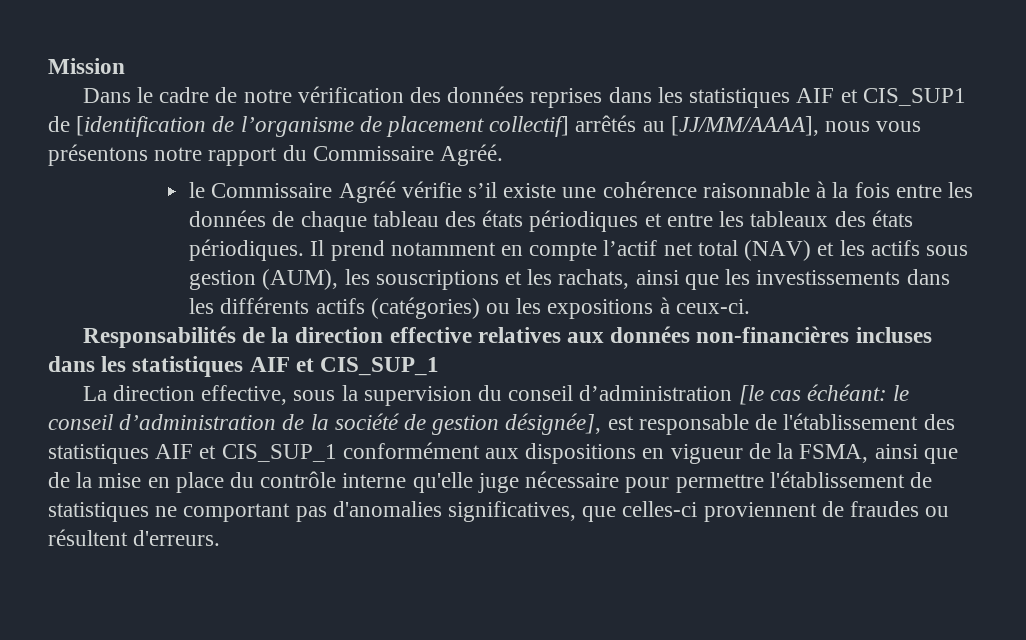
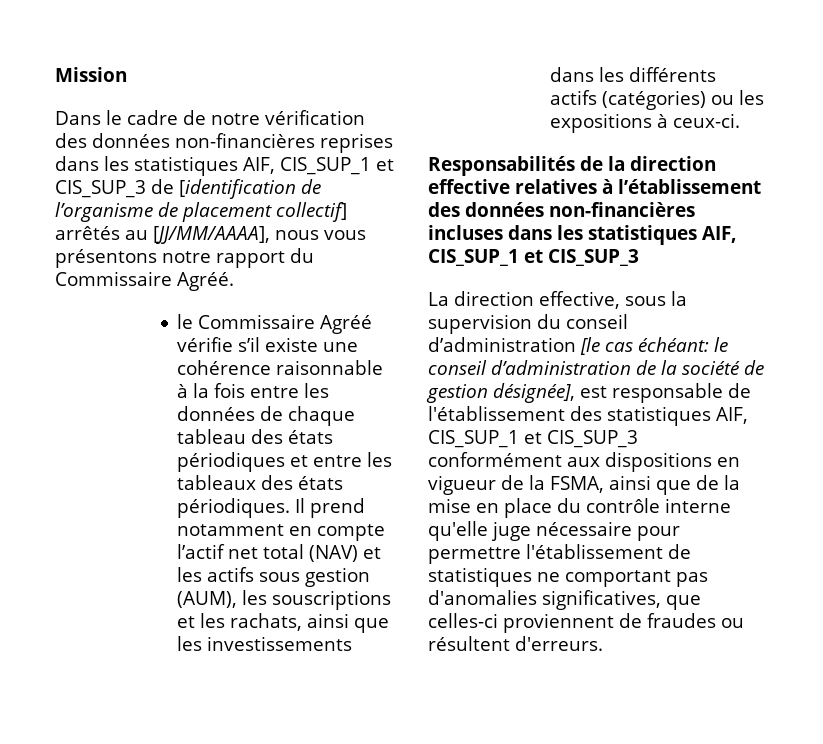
- Dans le cadre de notre vérification des données reprises dans les statistiques AIF et CIS_SUP1 de [identification de l’organisme de placement collectif] arrêtés au [JJ/MM/AAAA], nous vous présentons notre rapport du Commissaire Agréé.
+ Dans le cadre de notre vérification des données non-financières reprises dans les statistiques AIF, CIS_SUP_1 et CIS_SUP_3 de [identification de l’organisme de placement collectif] arrêtés au [JJ/MM/AAAA], nous vous présentons notre rapport du Commissaire Agréé.
- Responsabilités de la direction effective relatives aux données non-financières incluses dans les statistiques AIF et CIS_SUP_1
+ Responsabilités de la direction effective relatives à l’établissement des données non-financières incluses dans les statistiques AIF, CIS_SUP_1 et CIS_SUP_3
- le conseil d’administration de la société de gestion désignée], est responsable de l'établissement des statistiques AIF et CIS_SUP_1 conformément aux dispositions en vigueur de la FSMA, ainsi que de la mise en place du contrôle interne qu'elle juge nécessaire pour permettre l'établissement de statistiques ne comportant pas d'anomalies significatives, que celles-ci proviennent de fraudes ou résultent d'erreurs.
+ le conseil d’administration de la société de gestion désignée], est responsable de l'établissement des statistiques AIF, CIS_SUP_1 et CIS_SUP_3 conformément aux dispositions en vigueur de la FSMA, ainsi que de la mise en place du contrôle interne qu'elle juge nécessaire pour permettre l'établissement de statistiques ne comportant pas d'anomalies significatives, que celles-ci proviennent de fraudes ou résultent d'erreurs.

